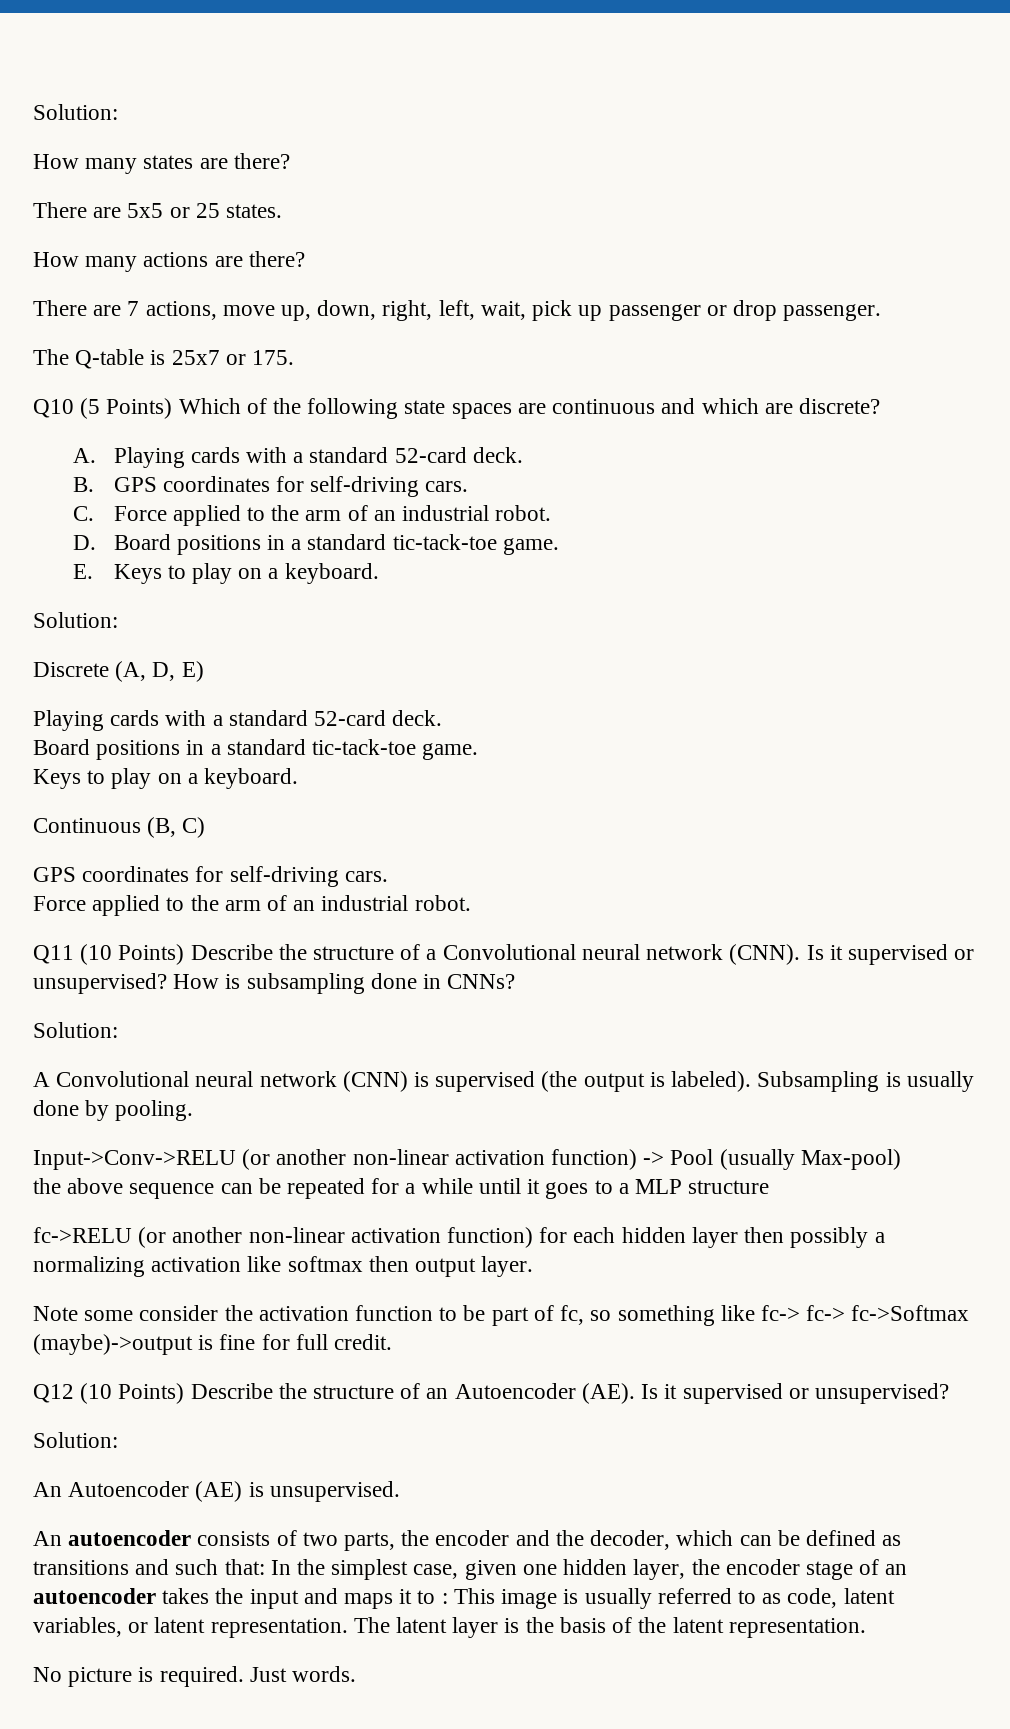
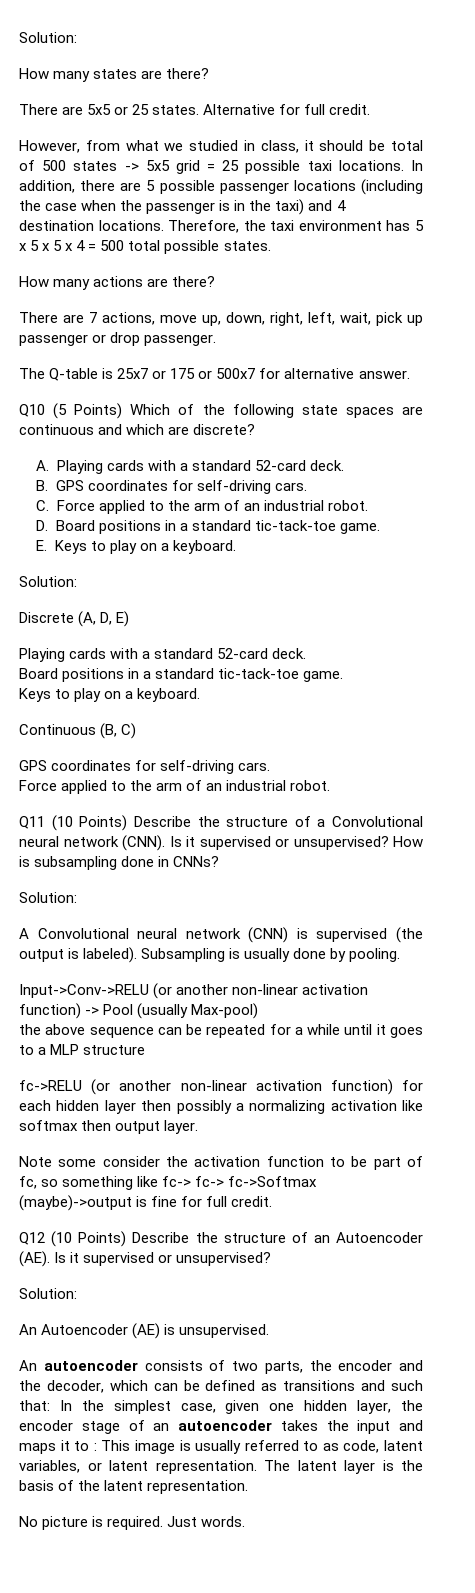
+ Alternative for full credit.
+ However, from what we studied in class, it should be total of 500 states -> 5x5 grid = 25 possible taxi locations. In addition, there are 5 possible passenger locations (including the case when the passenger is in the taxi) and 4 destination locations. Therefore, the taxi environment has 5 x 5 x 5 x 4 = 500 total possible states.
- The Q-table is 25x7 or 175.
+ The Q-table is 25x7 or 175 or 500x7 for alternative answer.

